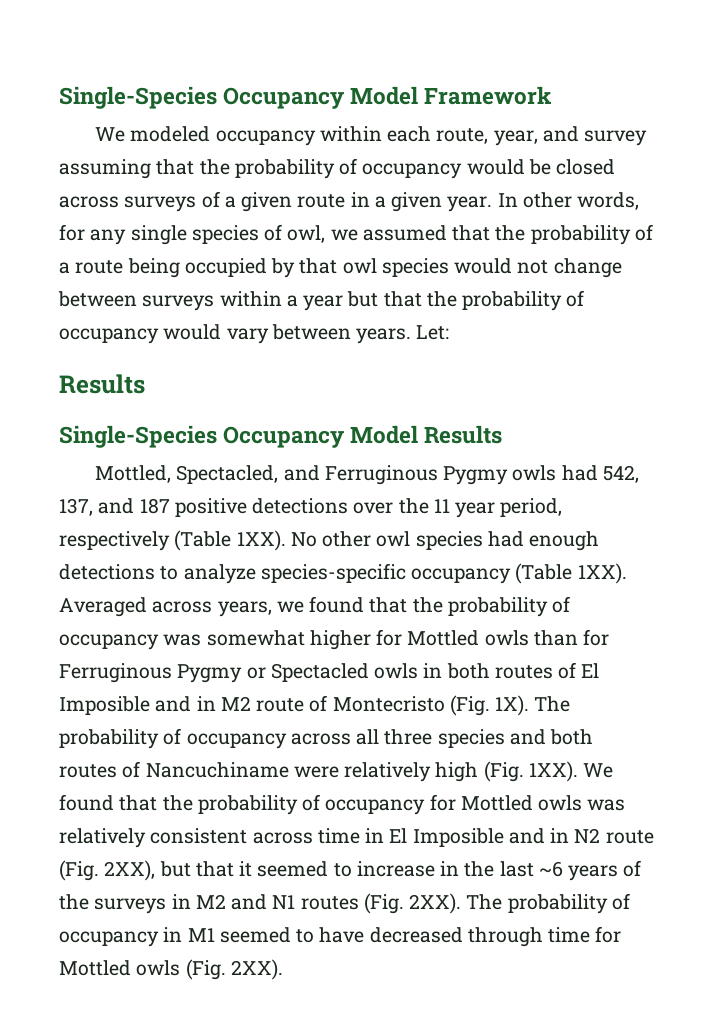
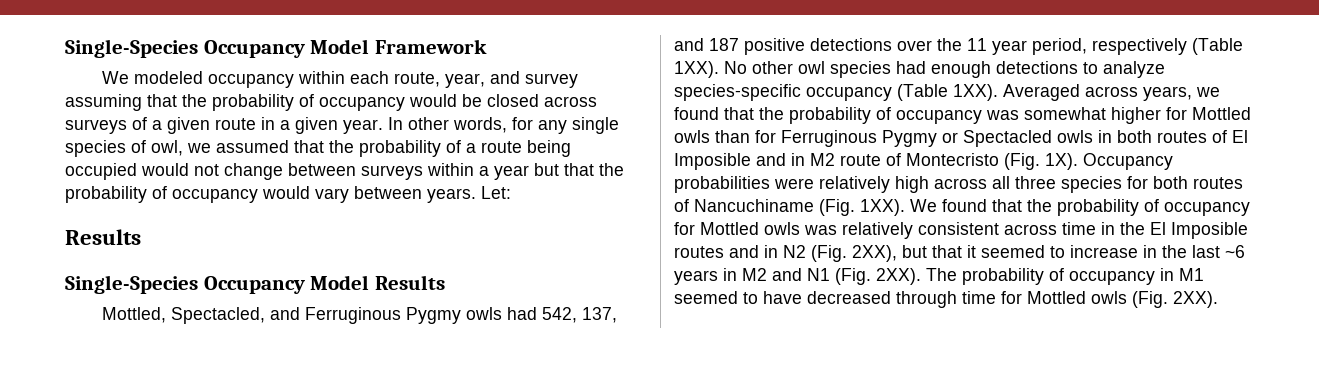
- In other words, for any single species of owl, we assumed that the probability of a route being occupied by that owl species would not change between surveys within a year but that the probability of occupancy would vary between years.
+ In other words, for any single species of owl, we assumed that the probability of a route being occupied would not change between surveys within a year but that the probability of occupancy would vary between years.
- The probability of occupancy across all three species and both routes of Nancuchiname were relatively high (Fig. 1XX).
+ Occupancy probabilities were relatively high across all three species for both routes of Nancuchiname (Fig. 1XX).
- We found that the probability of occupancy for Mottled owls was relatively consistent across time in El Imposible and in N2 route (Fig. 2XX), but that it seemed to increase in the last ~6 years of the surveys in M2 and N1 routes (Fig. 2XX).
+ We found that the probability of occupancy for Mottled owls was relatively consistent across time in the El Imposible routes and in N2 (Fig. 2XX), but that it seemed to increase in the last ~6 years in M2 and N1 (Fig. 2XX).

